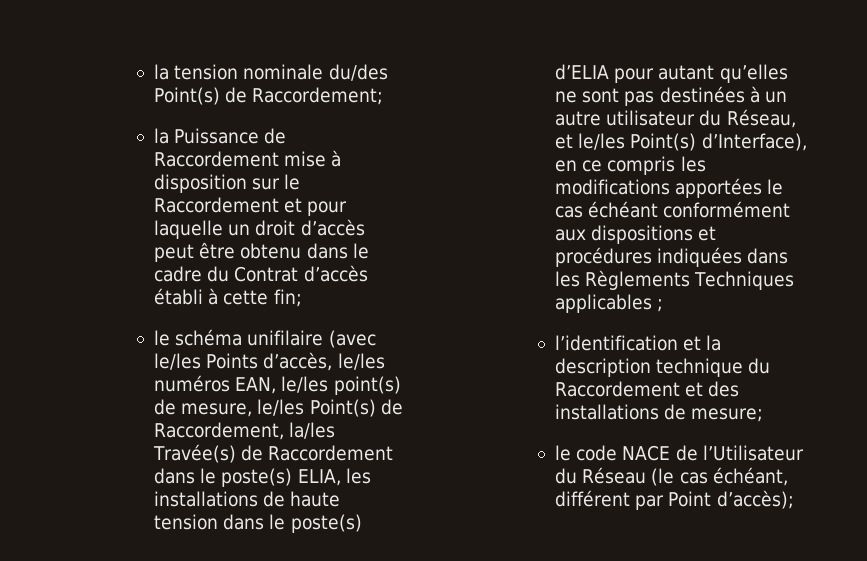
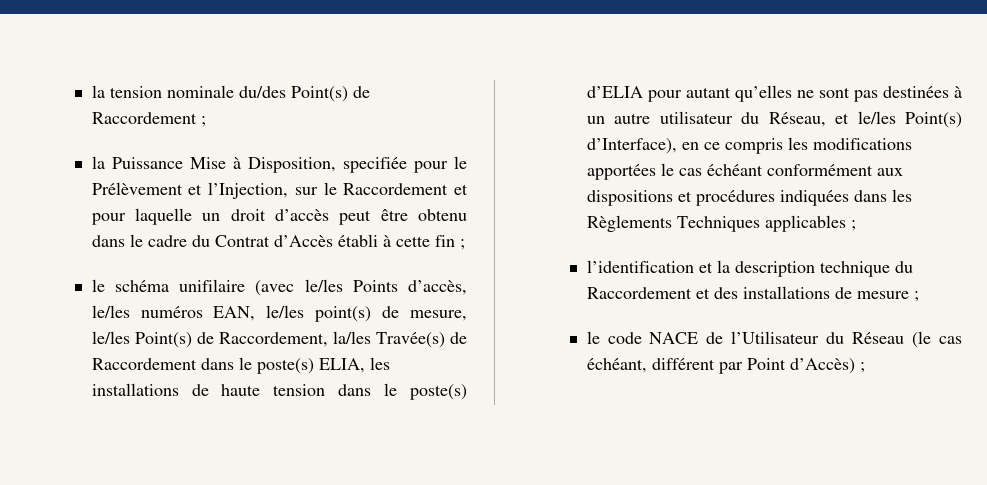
- la tension nominale du/des Point(s) de Raccordement;
+ la tension nominale du/des Point(s) de Raccordement ;
- la Puissance de Raccordement mise à disposition sur le Raccordement et pour laquelle un droit d’accès peut être obtenu dans le cadre du Contrat d’accès établi à cette fin;
+ la Puissance Mise à Disposition, specifiée pour le Prélèvement et l’Injection, sur le Raccordement et pour laquelle un droit d’accès peut être obtenu dans le cadre du Contrat d’Accès établi à cette fin ;
- l’identification et la description technique du Raccordement et des installations de mesure;
+ l’identification et la description technique du Raccordement et des installations de mesure ;
- le code NACE de l’Utilisateur du Réseau (le cas échéant, différent par Point d’accès);
+ le code NACE de l’Utilisateur du Réseau (le cas échéant, différent par Point d’Accès) ;

